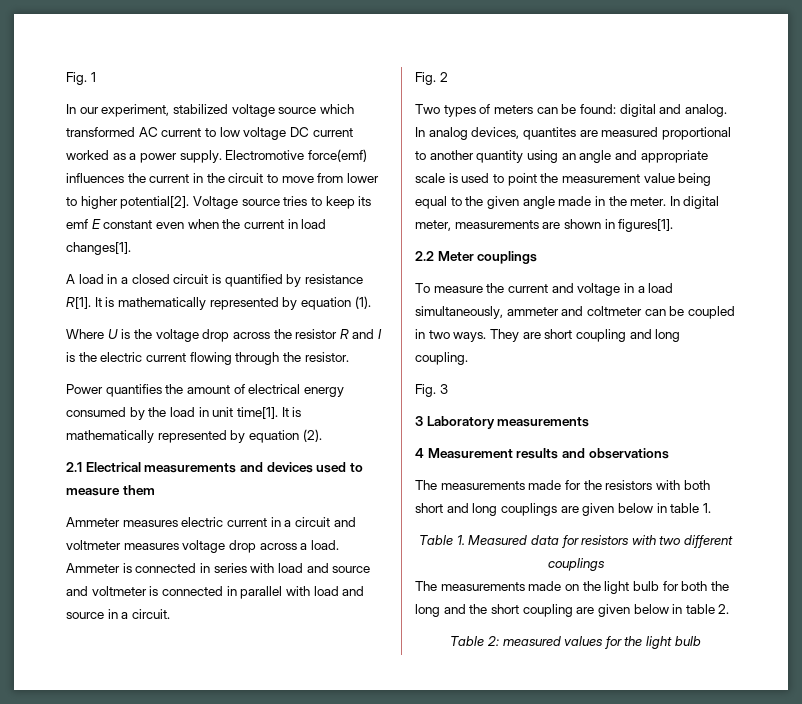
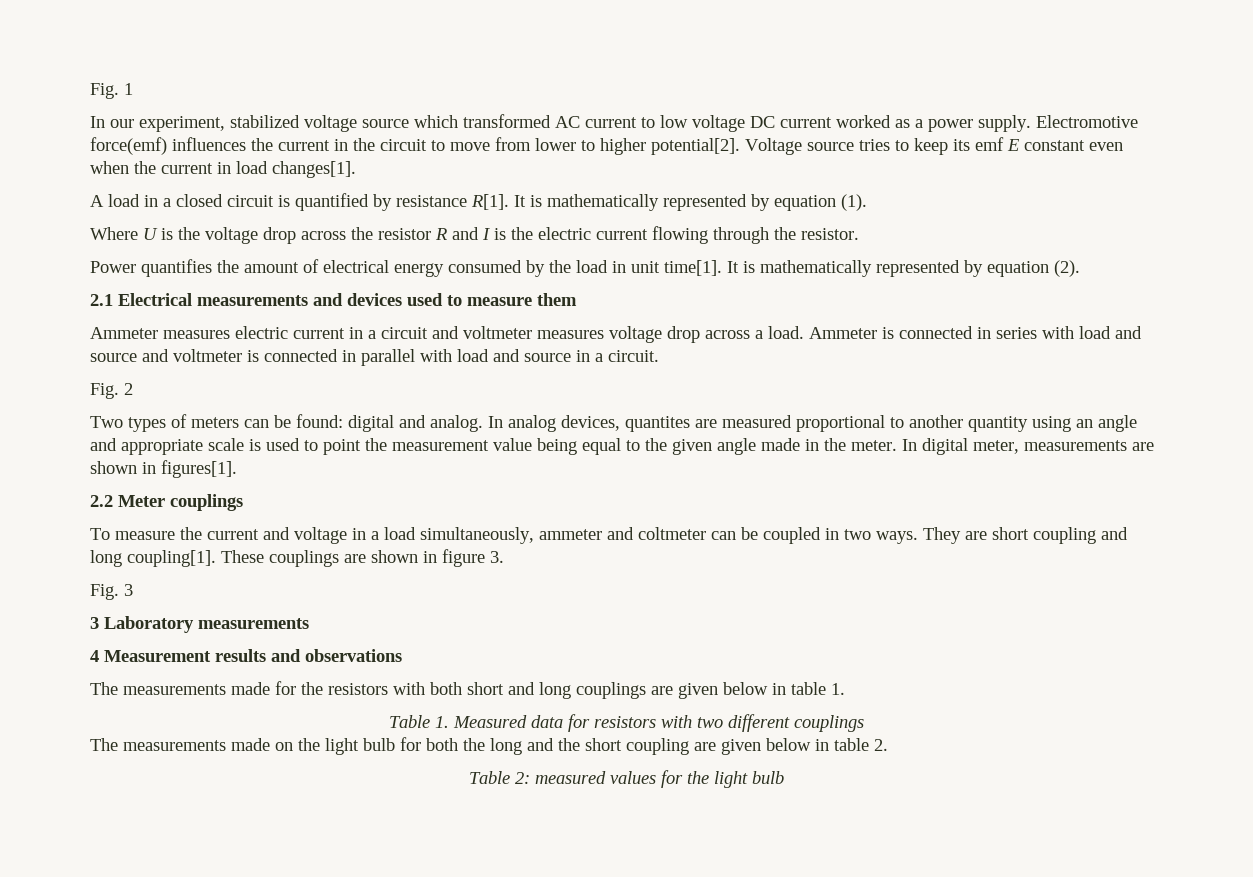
- They are short coupling and long coupling.
+ They are short coupling and long coupling[1]. These couplings are shown in figure 3.

